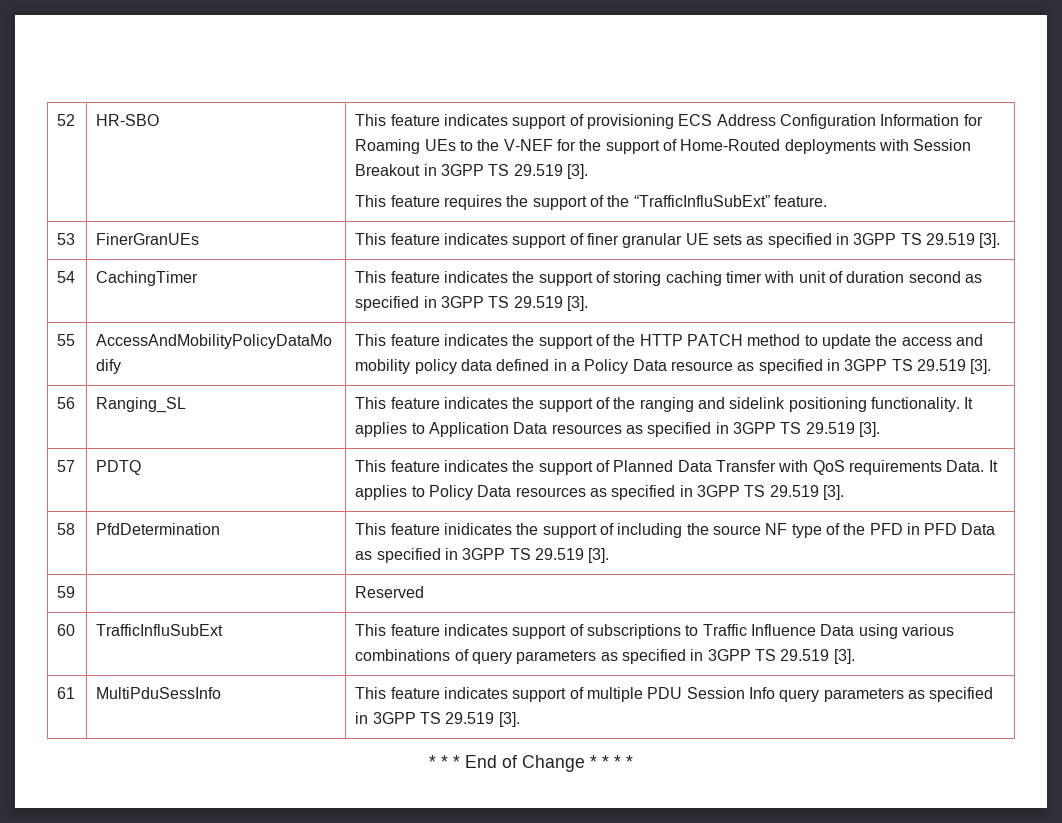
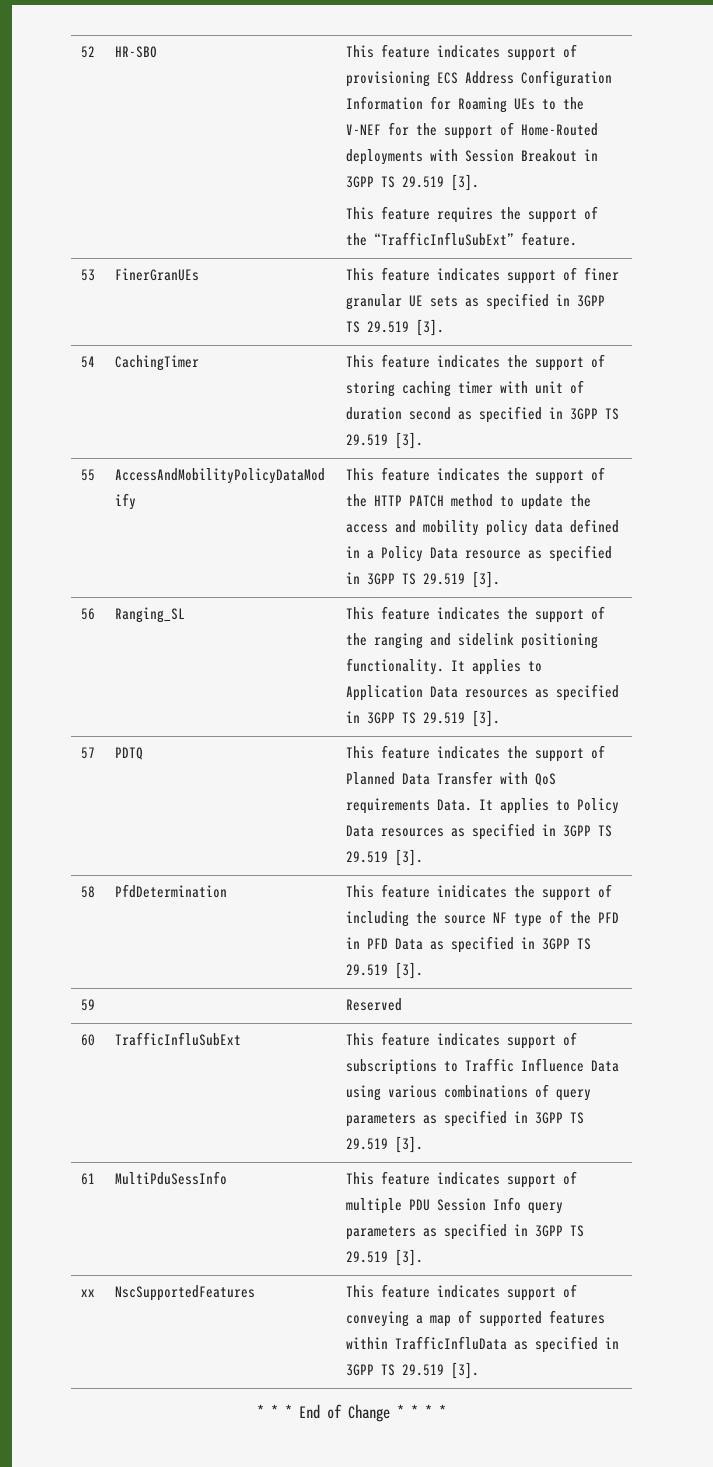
+ xx | NscSupportedFeatures | This feature indicates support of conveying a map of supported features within TrafficInfluData as specified in 3GPP TS 29.519 [3].

